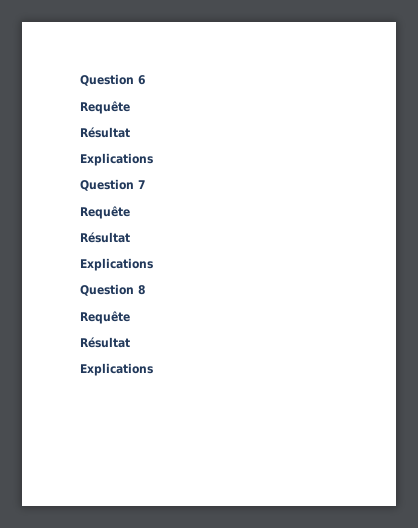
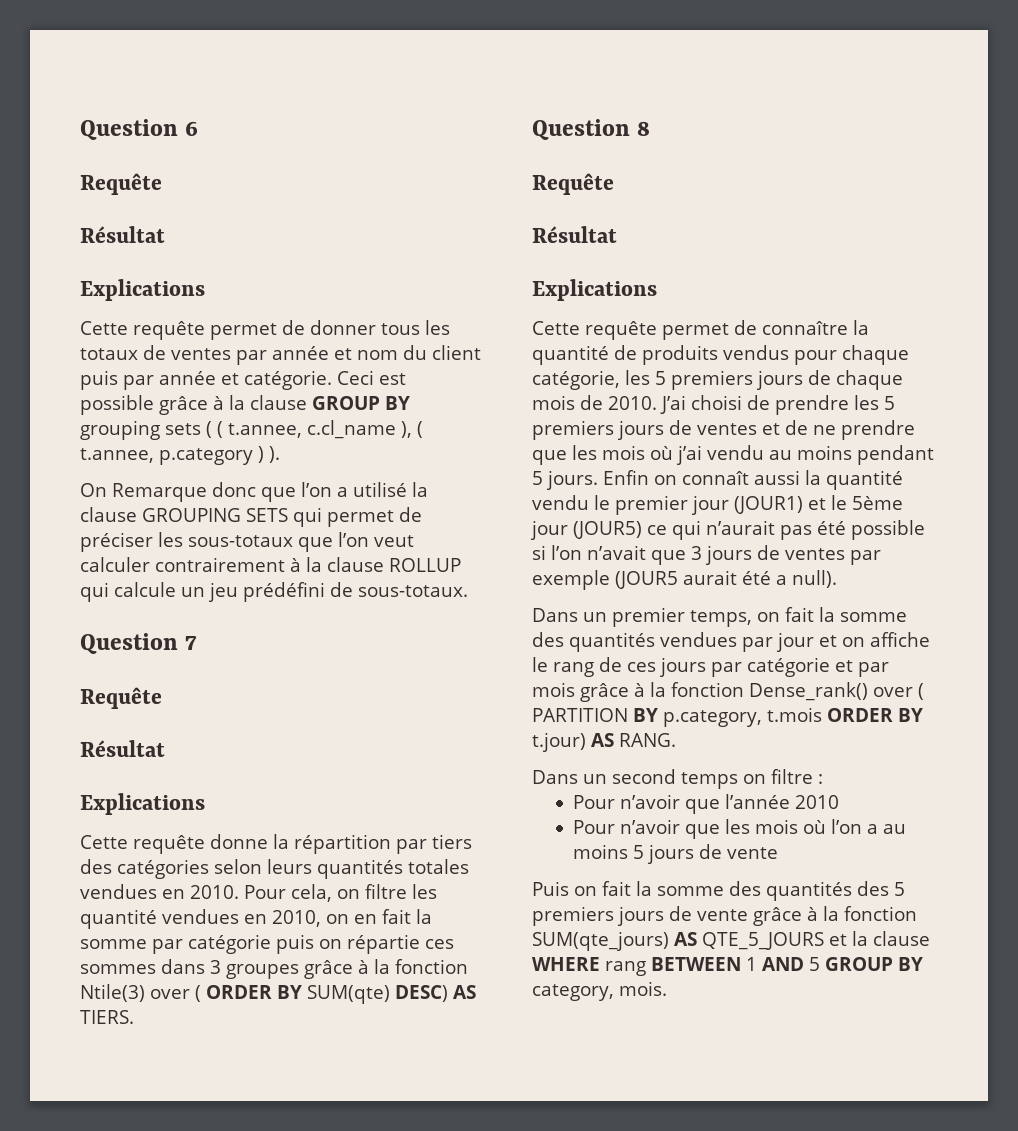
+ Cette requête permet de donner tous les totaux de ventes par année et nom du client puis par année et catégorie. Ceci est possible grâce à la clause GROUP BY grouping sets ( ( t.annee, c.cl_name ), ( t.annee, p.category ) ).
+ On Remarque donc que l’on a utilisé la clause GROUPING SETS qui permet de préciser les sous-totaux que l’on veut calculer contrairement à la clause ROLLUP qui calcule un jeu prédéfini de sous-totaux.
+ Cette requête donne la répartition par tiers des catégories selon leurs quantités totales vendues en 2010. Pour cela, on filtre les quantité vendues en 2010, on en fait la somme par catégorie puis on répartie ces sommes dans 3 groupes grâce à la fonction Ntile(3) over ( ORDER BY SUM(qte) DESC) AS TIERS.
+ Cette requête permet de connaître la quantité de produits vendus pour chaque catégorie, les 5 premiers jours de chaque mois de 2010. J’ai choisi de prendre les 5 premiers jours de ventes et de ne prendre que les mois où j’ai vendu au moins pendant 5 jours. Enfin on connaît aussi la quantité vendu le premier jour (JOUR1) et le 5ème jour (JOUR5) ce qui n’aurait pas été possible si l’on n’avait que 3 jours de ventes par exemple (JOUR5 aurait été a null).
+ Dans un premier temps, on fait la somme des quantités vendues par jour et on affiche le rang de ces jours par catégorie et par mois grâce à la fonction Dense_rank() over ( PARTITION BY p.category, t.mois ORDER BY t.jour) AS RANG.
+ Dans un second temps on filtre :
+ Pour n’avoir que l’année 2010
+ Pour n’avoir que les mois où l’on a au moins 5 jours de vente
+ Puis on fait la somme des quantités des 5 premiers jours de vente grâce à la fonction SUM(qte_jours) AS QTE_5_JOURS et la clause WHERE rang BETWEEN 1 AND 5 GROUP BY category, mois.

